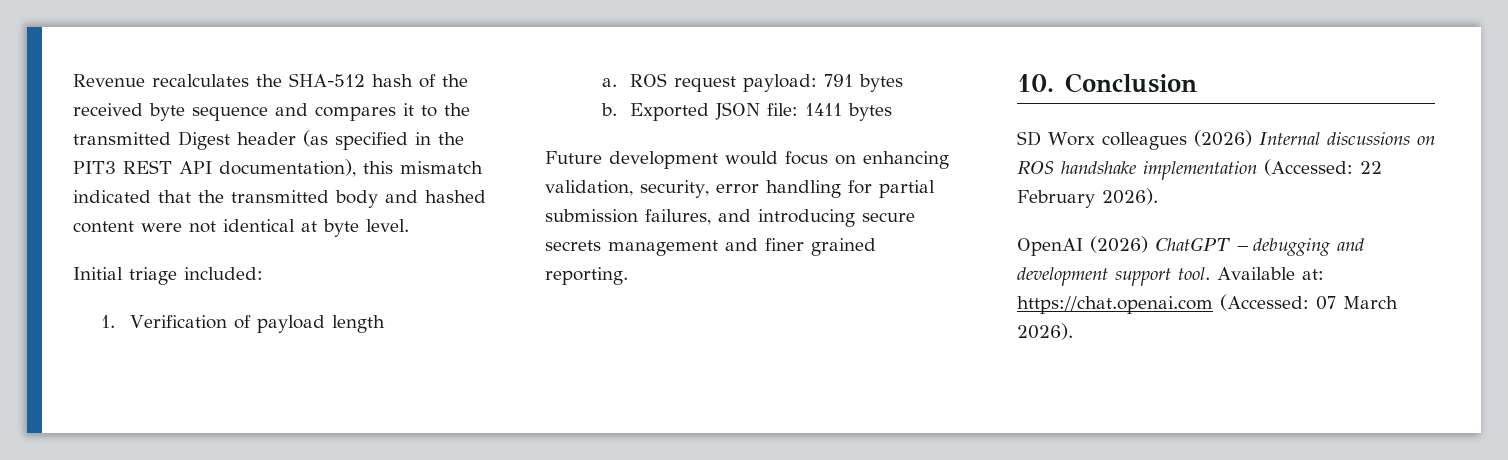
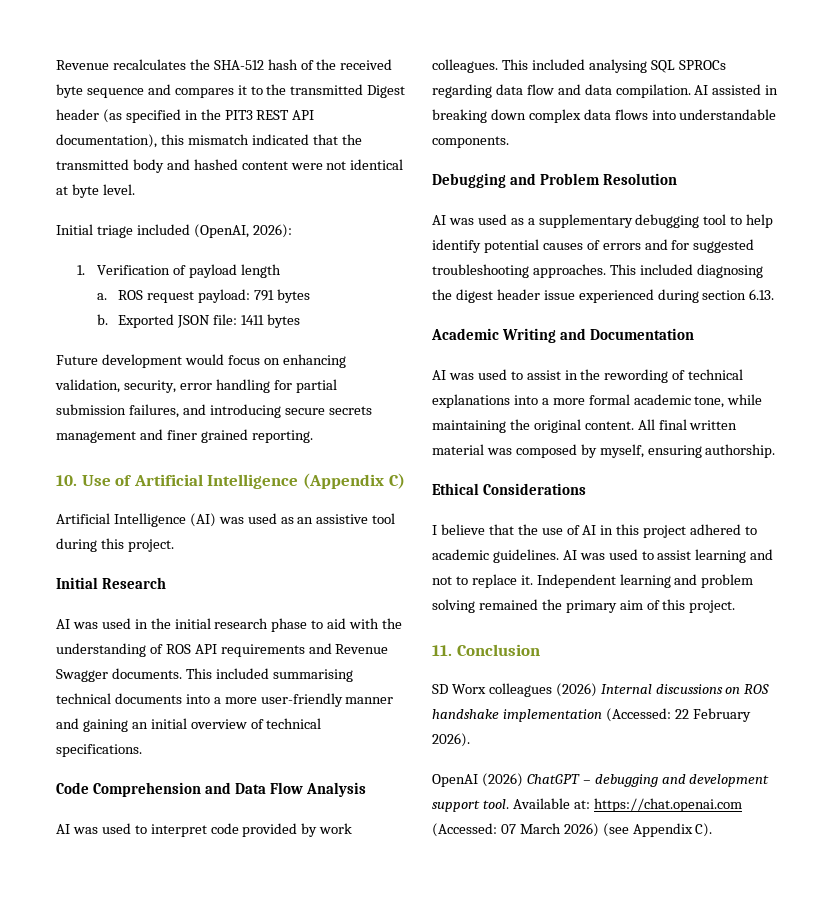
- Initial triage included:
+ Initial triage included (OpenAI, 2026):
- 10. Conclusion
+ 10. Use of Artificial Intelligence (Appendix C)
+ Artificial Intelligence (AI) was used as an assistive tool during this project.
+ Initial Research
+ AI was used in the initial research phase to aid with the understanding of ROS API requirements and Revenue Swagger documents. This included summarising technical documents into a more user-friendly manner and gaining an initial overview of technical specifications.
+ Code Comprehension and Data Flow Analysis
+ AI was used to interpret code provided by work colleagues. This included analysing SQL SPROCs regarding data flow and data compilation. AI assisted in breaking down complex data flows into understandable components.
+ Debugging and Problem Resolution
+ AI was used as a supplementary debugging tool to help identify potential causes of errors and for suggested troubleshooting approaches. This included diagnosing the digest header issue experienced during section 6.13.
+ Academic Writing and Documentation
+ AI was used to assist in the rewording of technical explanations into a more formal academic tone, while maintaining the original content. All final written material was composed by myself, ensuring authorship.
+ Ethical Considerations
+ I believe that the use of AI in this project adhered to academic guidelines. AI was used to assist learning and not to replace it. Independent learning and problem solving remained the primary aim of this project.
+ 11. Conclusion
- Available at: https://chat.openai.com (Accessed: 07 March 2026).
+ Available at: https://chat.openai.com (Accessed: 07 March 2026) (see Appendix C).

